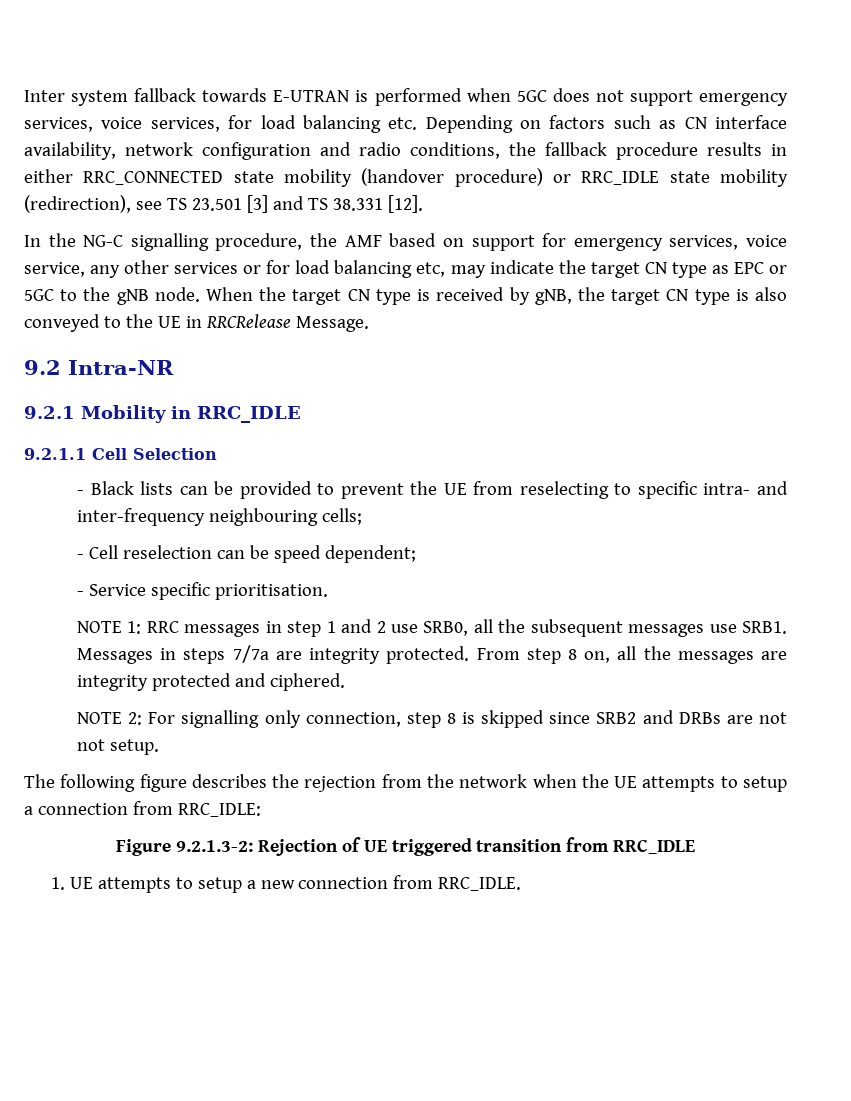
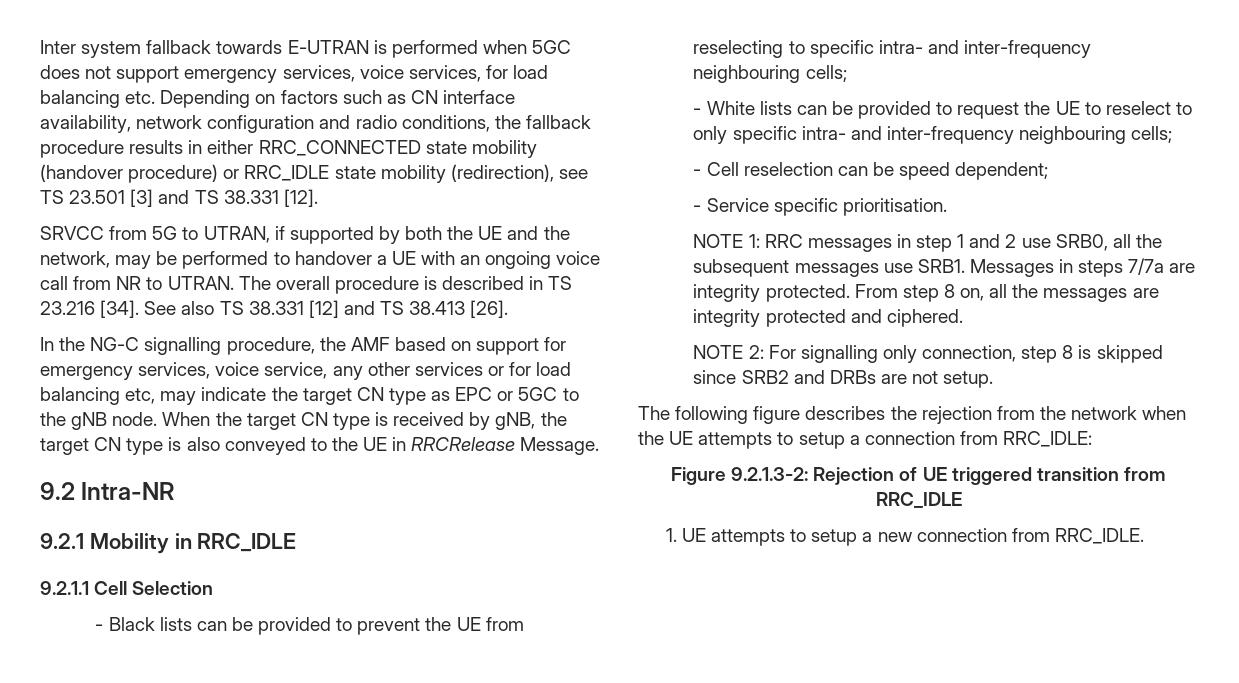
+ SRVCC from 5G to UTRAN, if supported by both the UE and the network, may be performed to handover a UE with an ongoing voice call from NR to UTRAN. The overall procedure is described in TS 23.216 [34]. See also TS 38.331 [12] and TS 38.413 [26].
+ - White lists can be provided to request the UE to reselect to only specific intra- and inter-frequency neighbouring cells;
- NOTE 2: For signalling only connection, step 8 is skipped since SRB2 and DRBs are not not setup.
+ NOTE 2: For signalling only connection, step 8 is skipped since SRB2 and DRBs are not setup.

